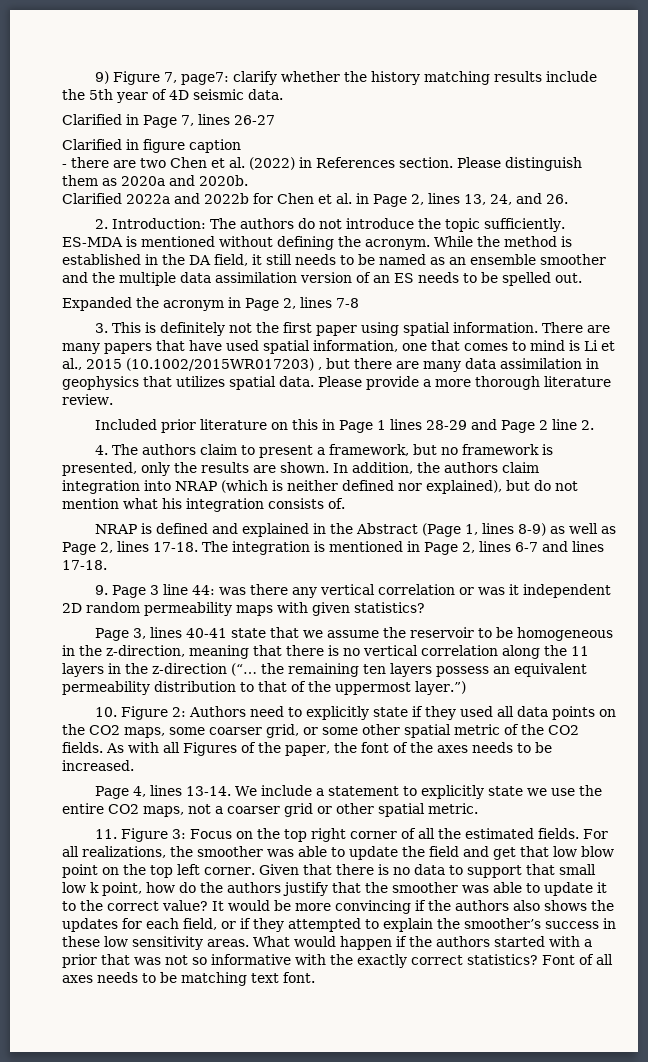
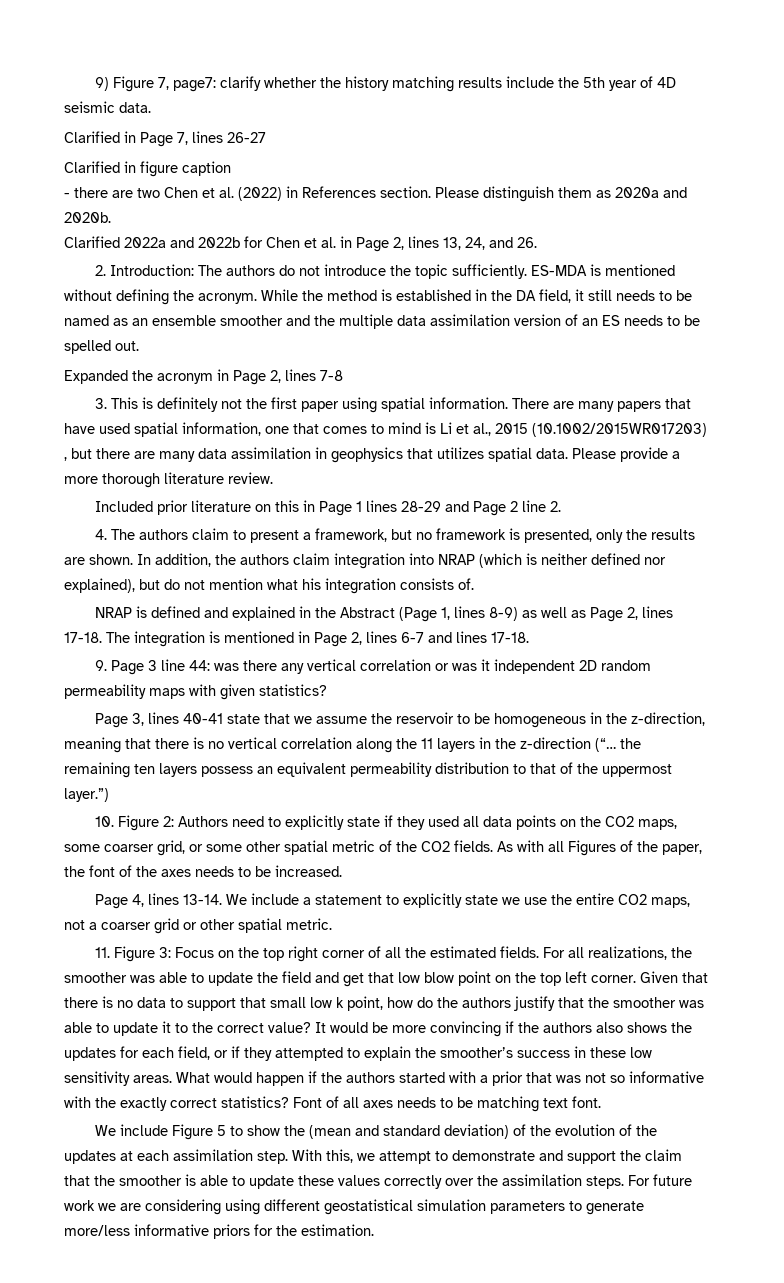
+ We include Figure 5 to show the (mean and standard deviation) of the evolution of the updates at each assimilation step. With this, we attempt to demonstrate and support the claim that the smoother is able to update these values correctly over the assimilation steps. For future work we are considering using different geostatistical simulation parameters to generate more/less informative priors for the estimation.

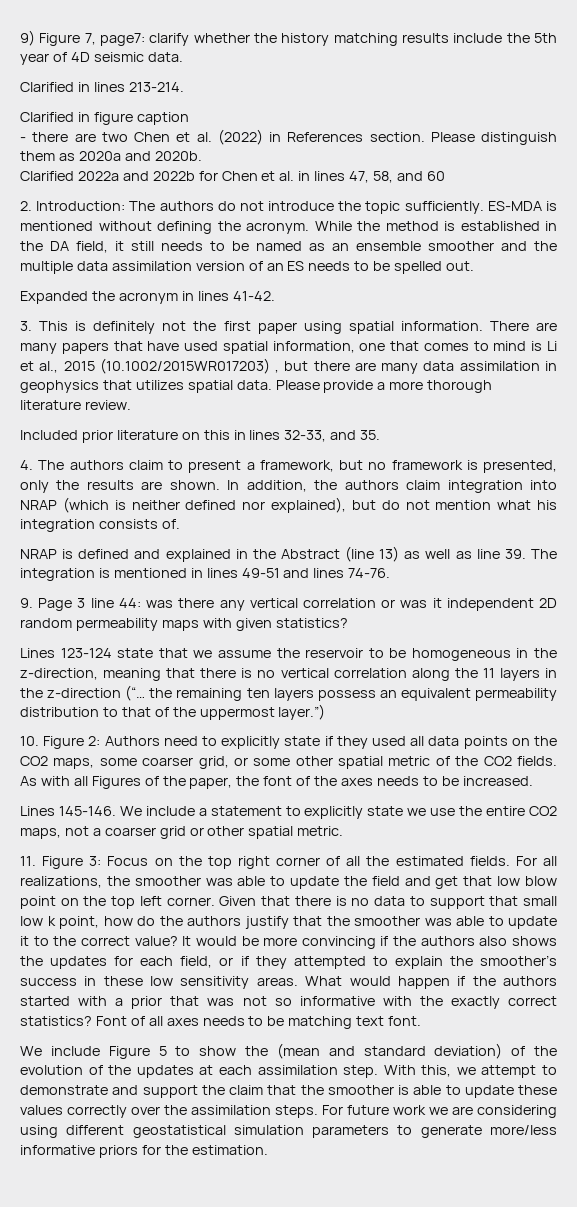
- Clarified in Page 7, lines 26-27
+ Clarified in lines 213-214.
- Clarified 2022a and 2022b for Chen et al. in Page 2, lines 13, 24, and 26.
+ Clarified 2022a and 2022b for Chen et al. in lines 47, 58, and 60
- Expanded the acronym in Page 2, lines 7-8
+ Expanded the acronym in lines 41-42.
- Included prior literature on this in Page 1 lines 28-29 and Page 2 line 2.
+ Included prior literature on this in lines 32-33, and 35.
- NRAP is defined and explained in the Abstract (Page 1, lines 8-9) as well as Page 2, lines 17-18. The integration is mentioned in Page 2, lines 6-7 and lines 17-18.
+ NRAP is defined and explained in the Abstract (line 13) as well as line 39. The integration is mentioned in lines 49-51 and lines 74-76.
- Page 3, lines 40-41 state that we assume the reservoir to be homogeneous in the z-direction, meaning that there is no vertical correlation along the 11 layers in the z-direction (“… the remaining ten layers possess an equivalent permeability distribution to that of the uppermost layer.”)
+ Lines 123-124 state that we assume the reservoir to be homogeneous in the z-direction, meaning that there is no vertical correlation along the 11 layers in the z-direction (“… the remaining ten layers possess an equivalent permeability distribution to that of the uppermost layer.”)
- Page 4, lines 13-14.
+ Lines 145-146.

